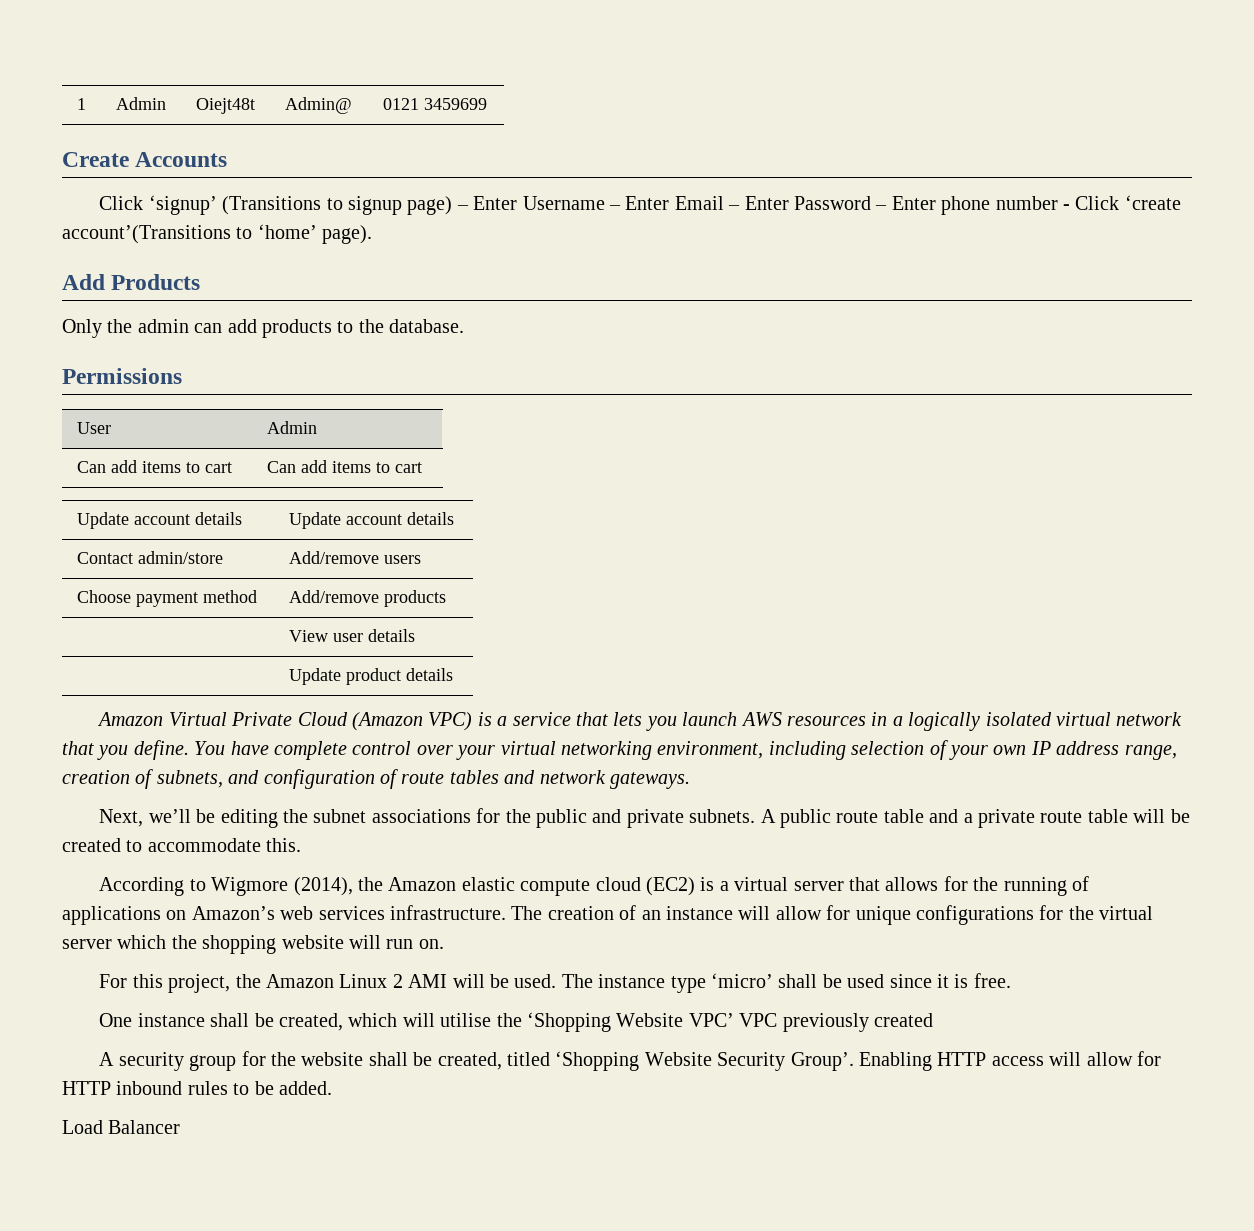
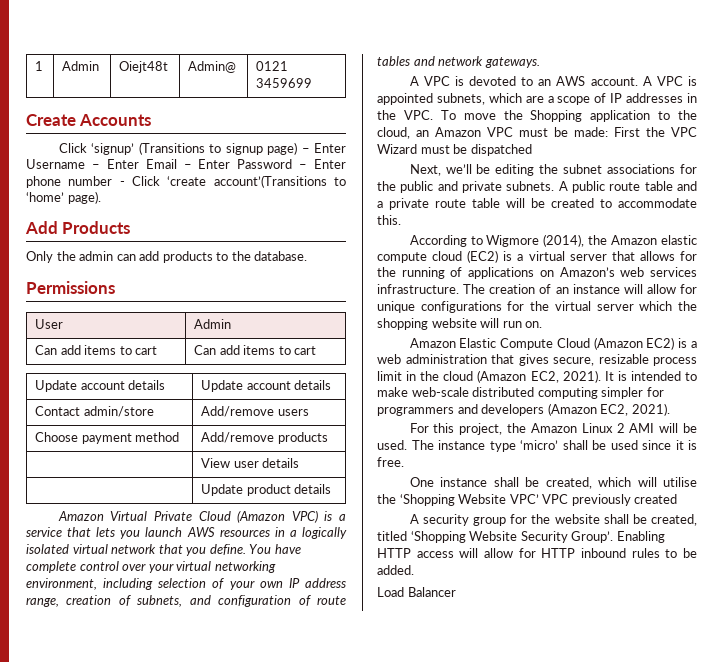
+ A VPC is devoted to an AWS account. A VPC is appointed subnets, which are a scope of IP addresses in the VPC. To move the Shopping application to the cloud, an Amazon VPC must be made: First the VPC Wizard must be dispatched
+ Amazon Elastic Compute Cloud (Amazon EC2) is a web administration that gives secure, resizable process limit in the cloud (Amazon EC2, 2021). It is intended to make web-scale distributed computing simpler for programmers and developers (Amazon EC2, 2021).

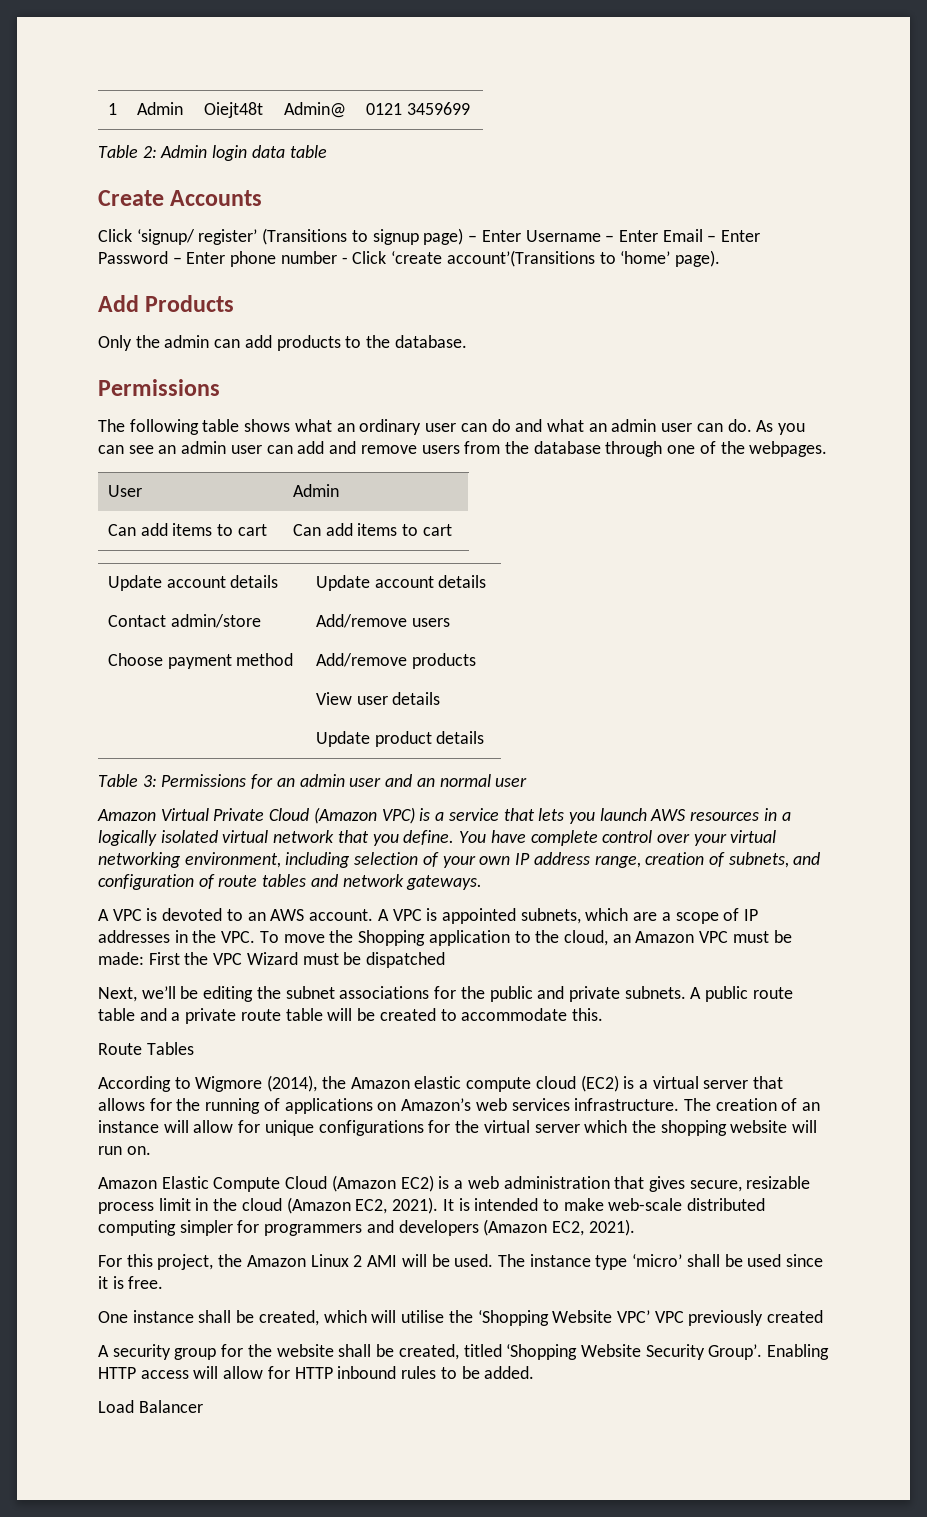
+ Table 2: Admin login data table
- Click ‘signup’ (Transitions to signup page) – Enter Username – Enter Email – Enter Password – Enter phone number - Click ‘create account’(Transitions to ‘home’ page).
+ Click ‘signup/ register’ (Transitions to signup page) – Enter Username – Enter Email – Enter Password – Enter phone number - Click ‘create account’(Transitions to ‘home’ page).
+ The following table shows what an ordinary user can do and what an admin user can do. As you can see an admin user can add and remove users from the database through one of the webpages.
+ Table 3: Permissions for an admin user and an normal user
+ Route Tables

